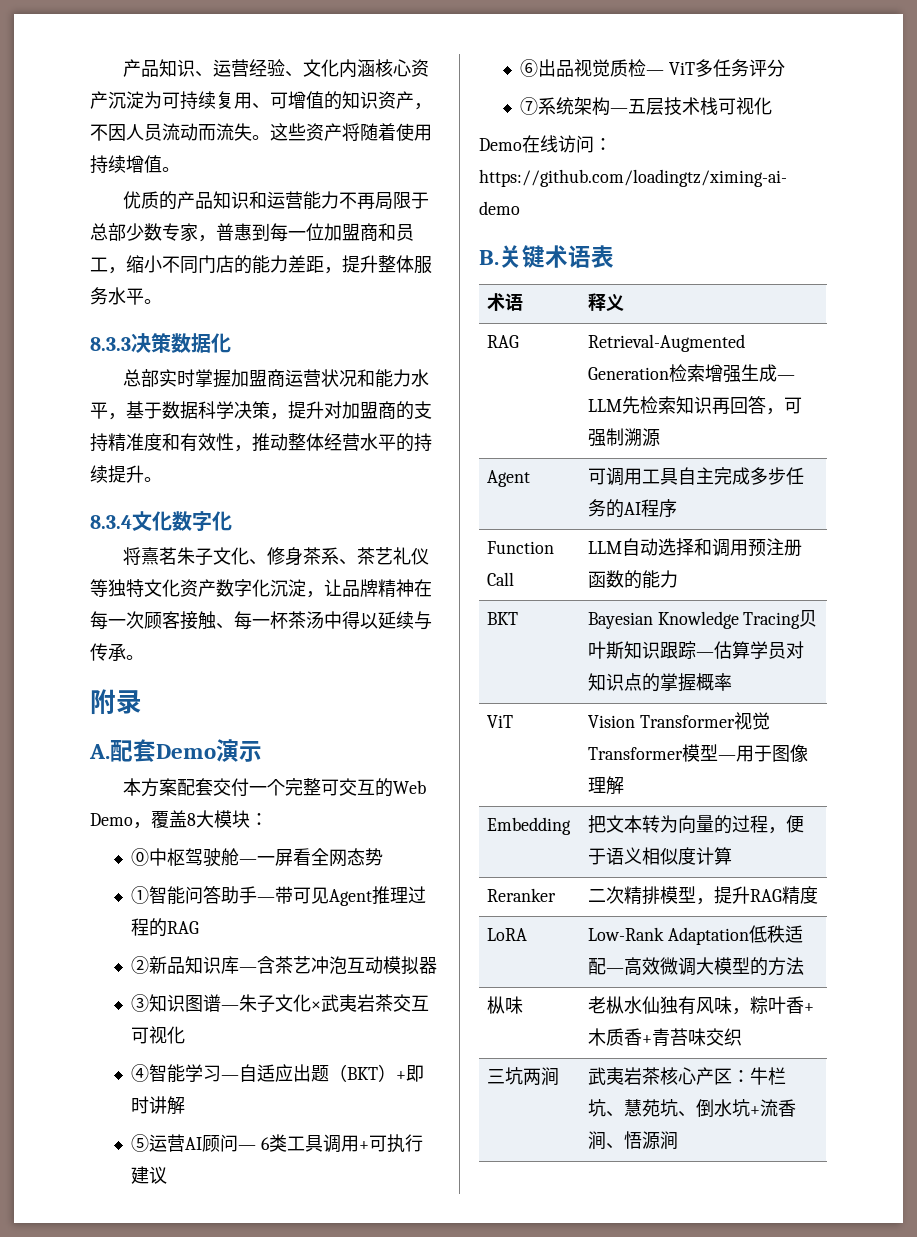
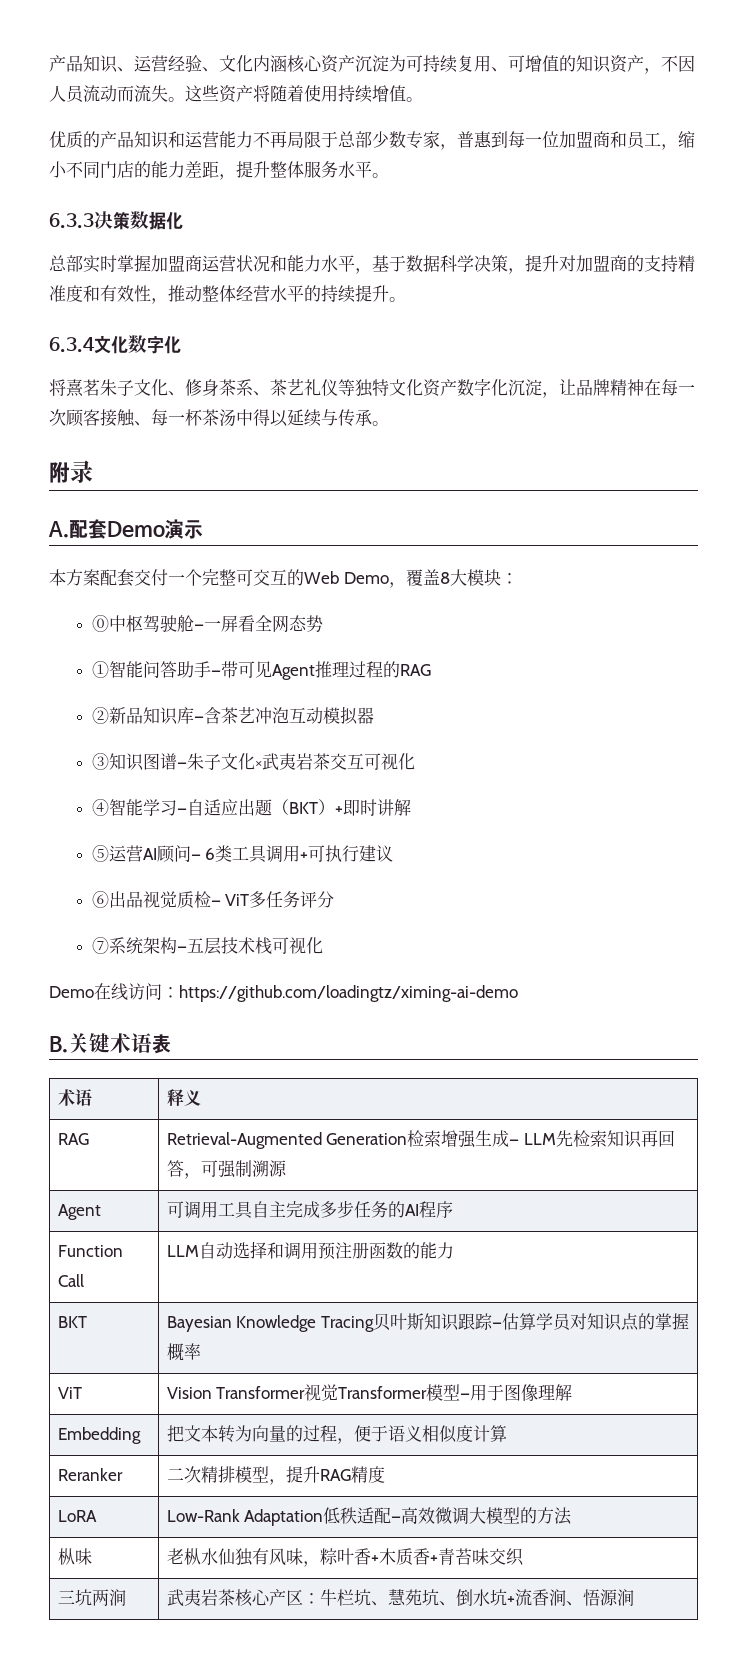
- 8.3.3决策数据化
+ 6.3.3决策数据化
- 8.3.4文化数字化
+ 6.3.4文化数字化

